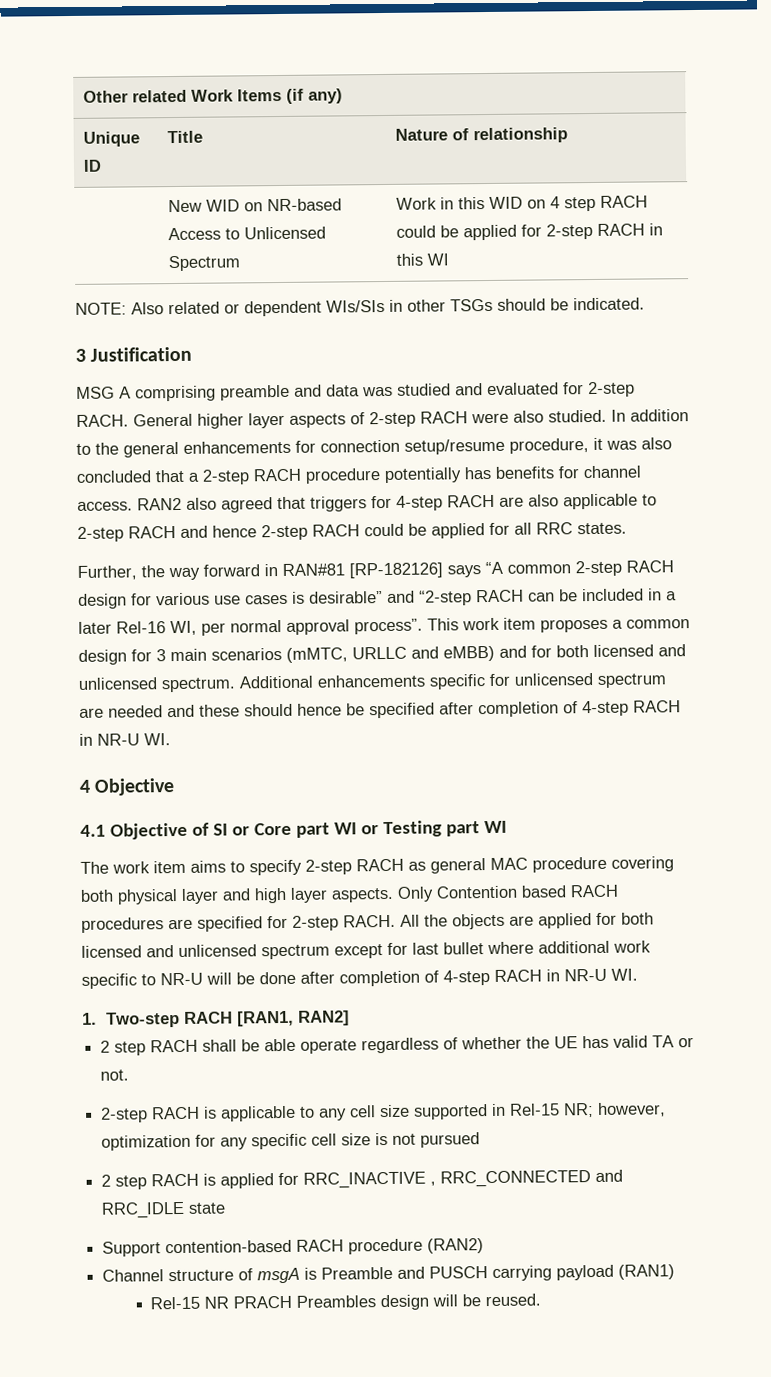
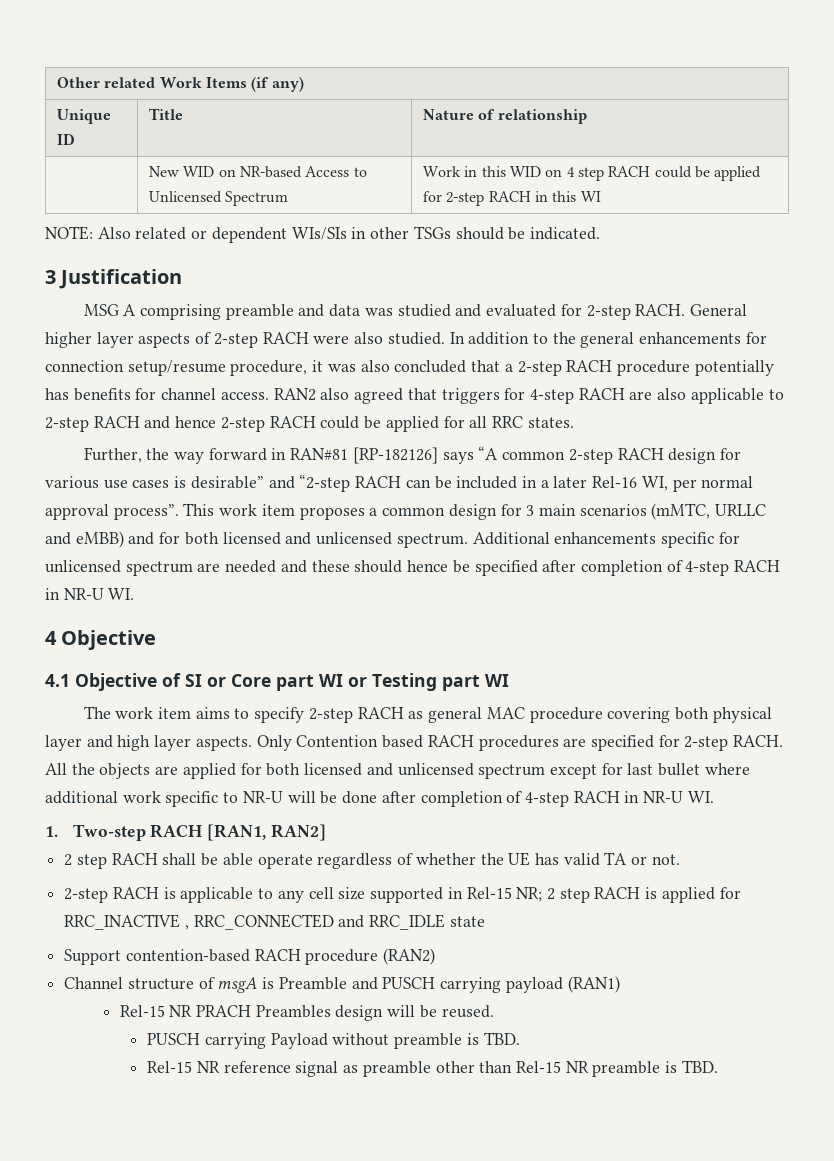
- 2-step RACH is applicable to any cell size supported in Rel-15 NR; however, optimization for any specific cell size is not pursued
- 2 step RACH is applied for RRC_INACTIVE , RRC_CONNECTED and RRC_IDLE state
+ 2-step RACH is applicable to any cell size supported in Rel-15 NR; 2 step RACH is applied for RRC_INACTIVE , RRC_CONNECTED and RRC_IDLE state
+ PUSCH carrying Payload without preamble is TBD.
+ Rel-15 NR reference signal as preamble other than Rel-15 NR preamble is TBD.

